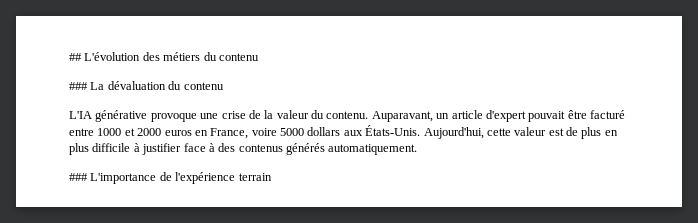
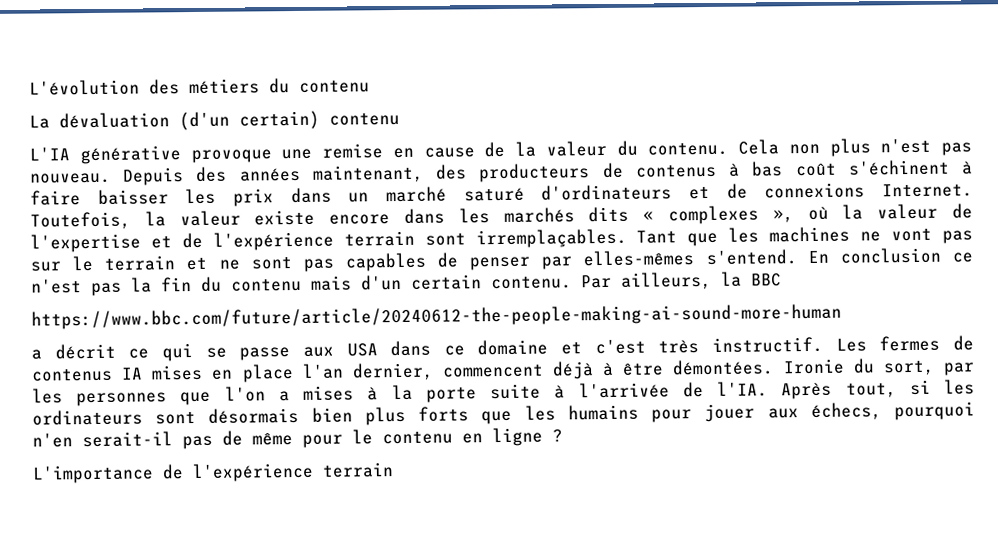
- ## L'évolution des métiers du contenu
+ L'évolution des métiers du contenu
- ### La dévaluation du contenu
+ La dévaluation (d'un certain) contenu
- L'IA générative provoque une crise de la valeur du contenu.
+ L'IA générative provoque une remise en cause de la valeur du contenu.
- Auparavant, un article d'expert pouvait être facturé entre 1000 et 2000 euros en France, voire 5000 dollars aux États-Unis. Aujourd'hui, cette valeur est de plus en plus difficile à justifier face à des contenus générés automatiquement.
- ### L'importance de l'expérience terrain
+ Cela non plus n'est pas nouveau. Depuis des années maintenant, des producteurs de contenus à bas coût s'échinent à faire baisser les prix dans un marché saturé d'ordinateurs et de connexions Internet. Toutefois, la valeur existe encore dans les marchés dits « complexes », où la valeur de l'expertise et de l'expérience terrain sont irremplaçables. Tant que les machines ne vont pas sur le terrain et ne sont pas capables de penser par elles-mêmes s'entend. En conclusion ce n'est pas la fin du contenu mais d'un certain contenu. Par ailleurs, la BBC
+ https://www.bbc.com/future/article/20240612-the-people-making-ai-sound-more-human
+ a décrit ce qui se passe aux USA dans ce domaine et c'est très instructif. Les fermes de contenus IA mises en place l'an dernier, commencent déjà à être démontées. Ironie du sort, par les personnes que l'on a mises à la porte suite à l'arrivée de l'IA. Après tout, si les ordinateurs sont désormais bien plus forts que les humains pour jouer aux échecs, pourquoi n'en serait-il pas de même pour le contenu en ligne ?
+ L'importance de l'expérience terrain

